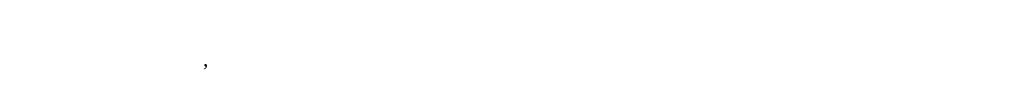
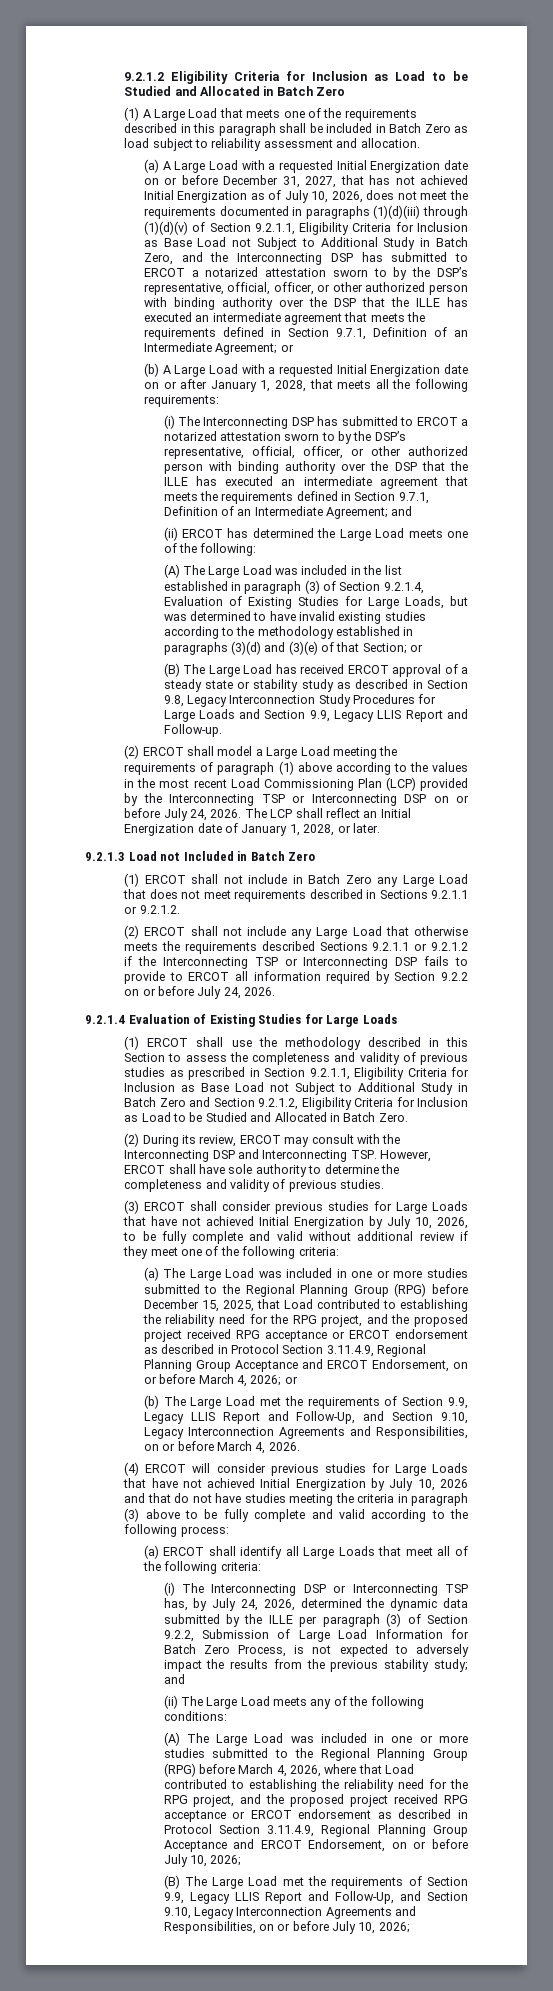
- ,
+ 9.2.1.2 Eligibility Criteria for Inclusion as Load to be Studied and Allocated in Batch Zero
+ (1) A Large Load that meets one of the requirements described in this paragraph shall be included in Batch Zero as load subject to reliability assessment and allocation.
+ (a) A Large Load with a requested Initial Energization date on or before December 31, 2027, that has not achieved Initial Energization as of July 10, 2026, does not meet the requirements documented in paragraphs (1)(d)(iii) through (1)(d)(v) of Section 9.2.1.1, Eligibility Criteria for Inclusion as Base Load not Subject to Additional Study in Batch Zero, and the Interconnecting DSP has submitted to ERCOT a notarized attestation sworn to by the DSP’s representative, official, officer, or other authorized person with binding authority over the DSP that the ILLE has executed an intermediate agreement that meets the requirements defined in Section 9.7.1, Definition of an Intermediate Agreement; or
+ (b) A Large Load with a requested Initial Energization date on or after January 1, 2028, that meets all the following requirements:
+ (i) The Interconnecting DSP has submitted to ERCOT a notarized attestation sworn to by the DSP’s representative, official, officer, or other authorized person with binding authority over the DSP that the ILLE has executed an intermediate agreement that meets the requirements defined in Section 9.7.1, Definition of an Intermediate Agreement; and
+ (ii) ERCOT has determined the Large Load meets one of the following:
+ (A) The Large Load was included in the list established in paragraph (3) of Section 9.2.1.4, Evaluation of Existing Studies for Large Loads, but was determined to have invalid existing studies according to the methodology established in paragraphs (3)(d) and (3)(e) of that Section; or
+ (B) The Large Load has received ERCOT approval of a steady state or stability study as described in Section 9.8, Legacy Interconnection Study Procedures for Large Loads and Section 9.9, Legacy LLIS Report and Follow-up.
+ (2) ERCOT shall model a Large Load meeting the requirements of paragraph (1) above according to the values in the most recent Load Commissioning Plan (LCP) provided by the Interconnecting TSP or Interconnecting DSP on or before July 24, 2026. The LCP shall reflect an Initial Energization date of January 1, 2028, or later.
+ 9.2.1.3 Load not Included in Batch Zero
+ (1) ERCOT shall not include in Batch Zero any Large Load that does not meet requirements described in Sections 9.2.1.1 or 9.2.1.2.
+ (2) ERCOT shall not include any Large Load that otherwise meets the requirements described Sections 9.2.1.1 or 9.2.1.2 if the Interconnecting TSP or Interconnecting DSP fails to provide to ERCOT all information required by Section 9.2.2 on or before July 24, 2026.
+ 9.2.1.4 Evaluation of Existing Studies for Large Loads
+ (1) ERCOT shall use the methodology described in this Section to assess the completeness and validity of previous studies as prescribed in Section 9.2.1.1, Eligibility Criteria for Inclusion as Base Load not Subject to Additional Study in Batch Zero and Section 9.2.1.2, Eligibility Criteria for Inclusion as Load to be Studied and Allocated in Batch Zero.
+ (2) During its review, ERCOT may consult with the Interconnecting DSP and Interconnecting TSP. However, ERCOT shall have sole authority to determine the completeness and validity of previous studies.
+ (3) ERCOT shall consider previous studies for Large Loads that have not achieved Initial Energization by July 10, 2026, to be fully complete and valid without additional review if they meet one of the following criteria:
+ (a) The Large Load was included in one or more studies submitted to the Regional Planning Group (RPG) before December 15, 2025, that Load contributed to establishing the reliability need for the RPG project, and the proposed project received RPG acceptance or ERCOT endorsement as described in Protocol Section 3.11.4.9, Regional Planning Group Acceptance and ERCOT Endorsement, on or before March 4, 2026; or
+ (b) The Large Load met the requirements of Section 9.9, Legacy LLIS Report and Follow-Up, and Section 9.10, Legacy Interconnection Agreements and Responsibilities, on or before March 4, 2026.
+ (4) ERCOT will consider previous studies for Large Loads that have not achieved Initial Energization by July 10, 2026 and that do not have studies meeting the criteria in paragraph (3) above to be fully complete and valid according to the following process:
+ (a) ERCOT shall identify all Large Loads that meet all of the following criteria:
+ (i) The Interconnecting DSP or Interconnecting TSP has, by July 24, 2026, determined the dynamic data submitted by the ILLE per paragraph (3) of Section 9.2.2, Submission of Large Load Information for Batch Zero Process, is not expected to adversely impact the results from the previous stability study; and
+ (ii) The Large Load meets any of the following conditions:
+ (A) The Large Load was included in one or more studies submitted to the Regional Planning Group (RPG) before March 4, 2026, where that Load contributed to establishing the reliability need for the RPG project, and the proposed project received RPG acceptance or ERCOT endorsement as described in Protocol Section 3.11.4.9, Regional Planning Group Acceptance and ERCOT Endorsement, on or before July 10, 2026;
+ (B) The Large Load met the requirements of Section 9.9, Legacy LLIS Report and Follow-Up, and Section 9.10, Legacy Interconnection Agreements and Responsibilities, on or before July 10, 2026;

